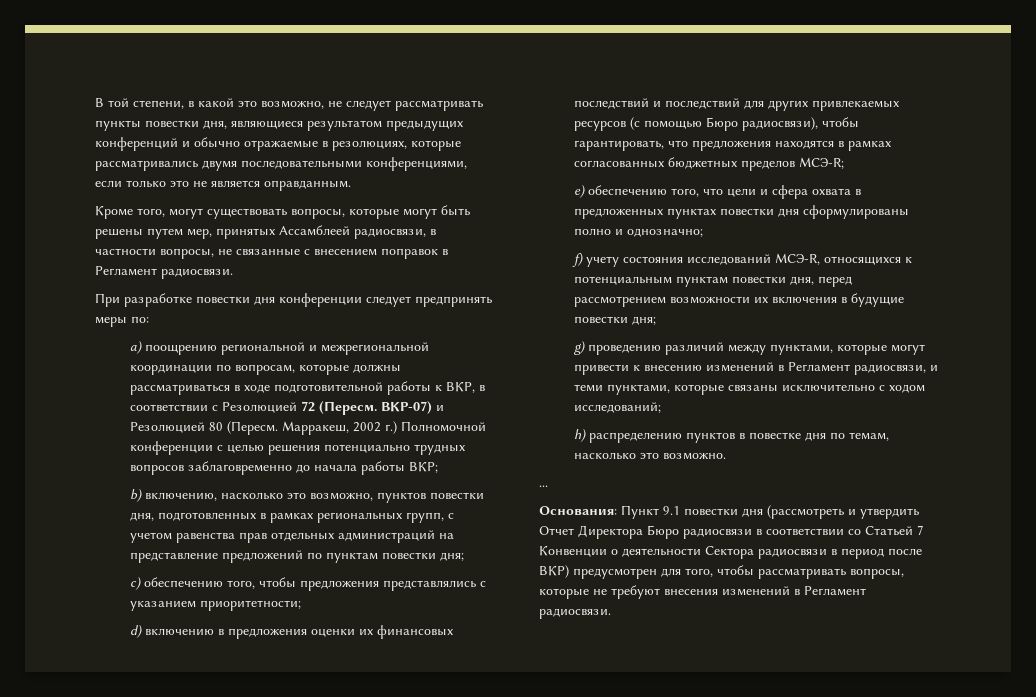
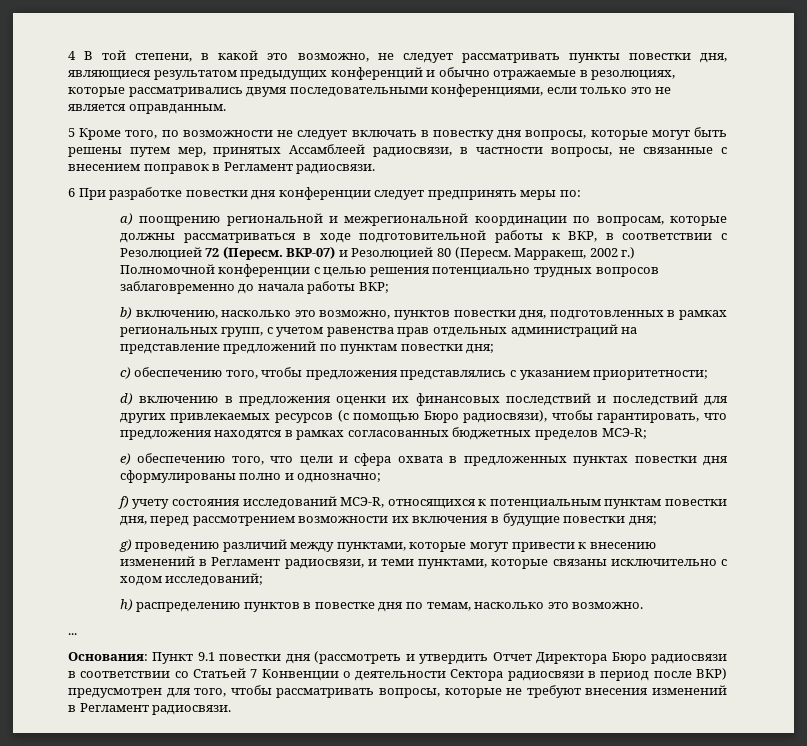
- В той степени, в какой это возможно, не следует рассматривать пункты повестки дня, являющиеся результатом предыдущих конференций и обычно отражаемые в резолюциях, которые рассматривались двумя последовательными конференциями, если только это не является оправданным.
+ 4 В той степени, в какой это возможно, не следует рассматривать пункты повестки дня, являющиеся результатом предыдущих конференций и обычно отражаемые в резолюциях, которые рассматривались двумя последовательными конференциями, если только это не является оправданным.
- Кроме того, могут существовать вопросы, которые могут быть решены путем мер, принятых Ассамблеей радиосвязи, в частности вопросы, не связанные с внесением поправок в Регламент радиосвязи.
+ 5 Кроме того, по возможности не следует включать в повестку дня вопросы, которые могут быть решены путем мер, принятых Ассамблеей радиосвязи, в частности вопросы, не связанные с внесением поправок в Регламент радиосвязи.
- При разработке повестки дня конференции следует предпринять меры по:
+ 6 При разработке повестки дня конференции следует предпринять меры по:

